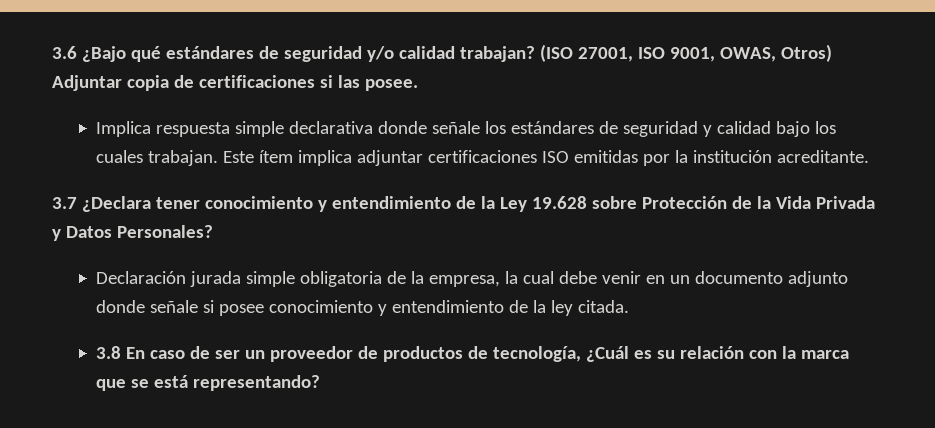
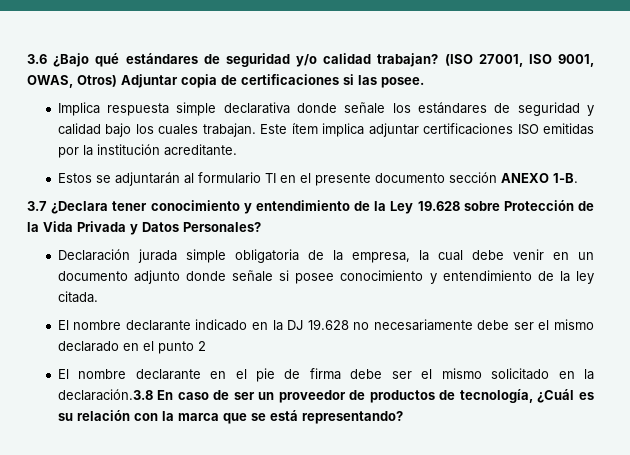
+ Estos se adjuntarán al formulario TI en el presente documento sección ANEXO 1-B.
- 3.8 En caso de ser un proveedor de productos de tecnología, ¿Cuál es su relación con la marca que se está representando?
+ El nombre declarante indicado en la DJ 19.628 no necesariamente debe ser el mismo declarado en el punto 2
+ El nombre declarante en el pie de firma debe ser el mismo solicitado en la declaración.3.8 En caso de ser un proveedor de productos de tecnología, ¿Cuál es su relación con la marca que se está representando?

